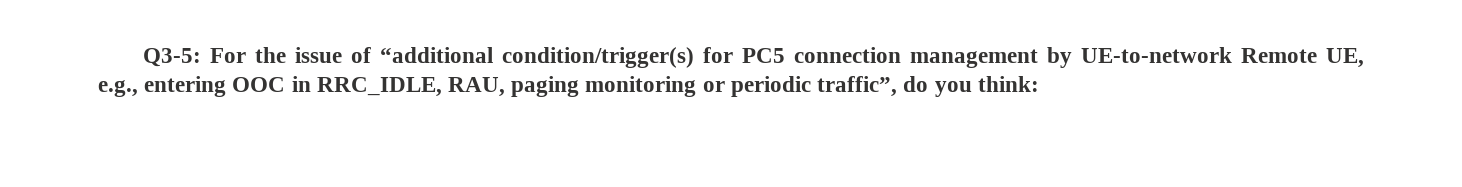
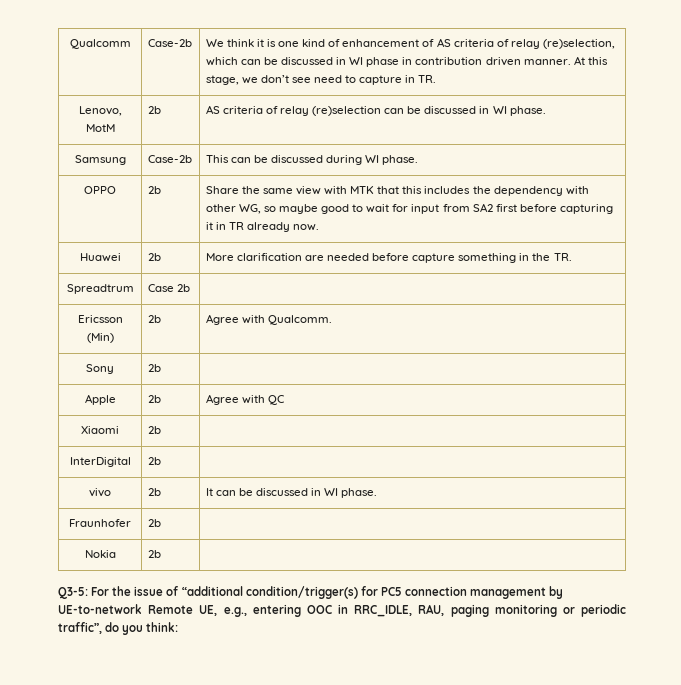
+ Qualcomm | Case-2b | We think it is one kind of enhancement of AS criteria of relay (re)selection, which can be discussed in WI phase in contribution driven manner. At this stage, we don’t see need to capture in TR.
+ Lenovo, MotM | 2b | AS criteria of relay (re)selection can be discussed in WI phase.
+ Samsung | Case-2b | This can be discussed during WI phase.
+ OPPO | 2b | Share the same view with MTK that this includes the dependency with other WG, so maybe good to wait for input from SA2 first before capturing it in TR already now.
+ Huawei | 2b | More clarification are needed before capture something in the TR.
+ Spreadtrum | Case 2b |
+ Ericsson (Min) | 2b | Agree with Qualcomm.
+ Sony | 2b |
+ Apple | 2b | Agree with QC
+ Xiaomi | 2b |
+ InterDigital | 2b |
+ vivo | 2b | It can be discussed in WI phase.
+ Fraunhofer | 2b |
+ Nokia | 2b |

